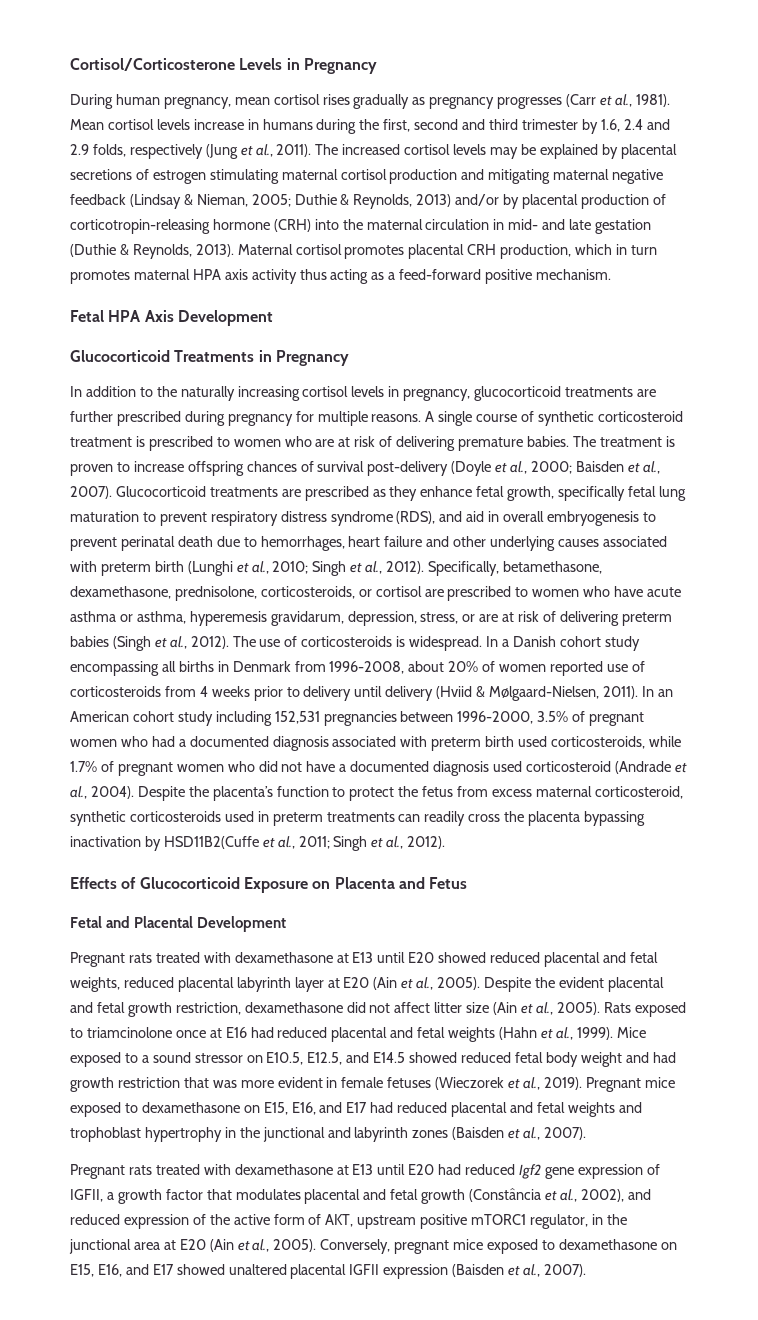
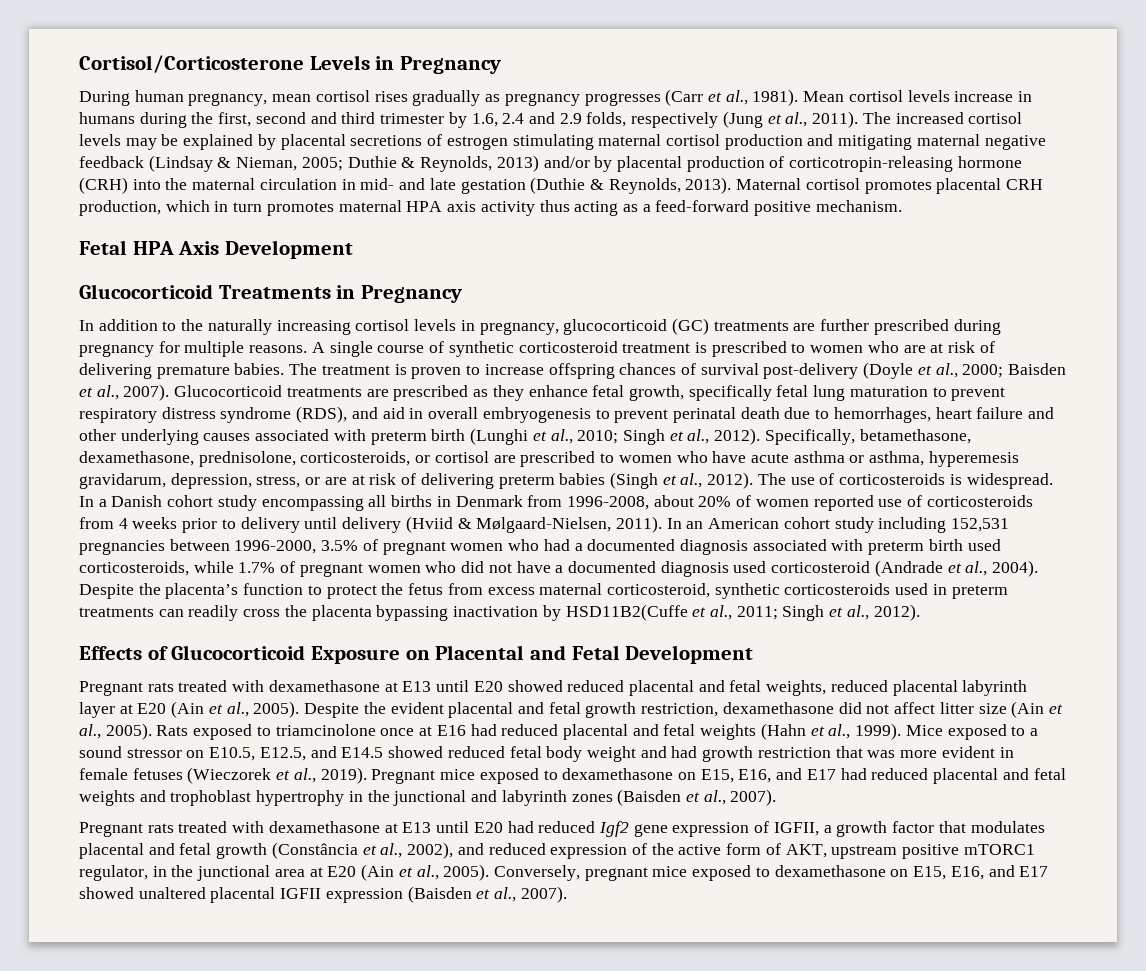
- In addition to the naturally increasing cortisol levels in pregnancy, glucocorticoid treatments are further prescribed during pregnancy for multiple reasons.
+ In addition to the naturally increasing cortisol levels in pregnancy, glucocorticoid (GC) treatments are further prescribed during pregnancy for multiple reasons.
- Effects of Glucocorticoid Exposure on Placenta and Fetus
- Fetal and Placental Development
+ Effects of Glucocorticoid Exposure on Placental and Fetal Development

